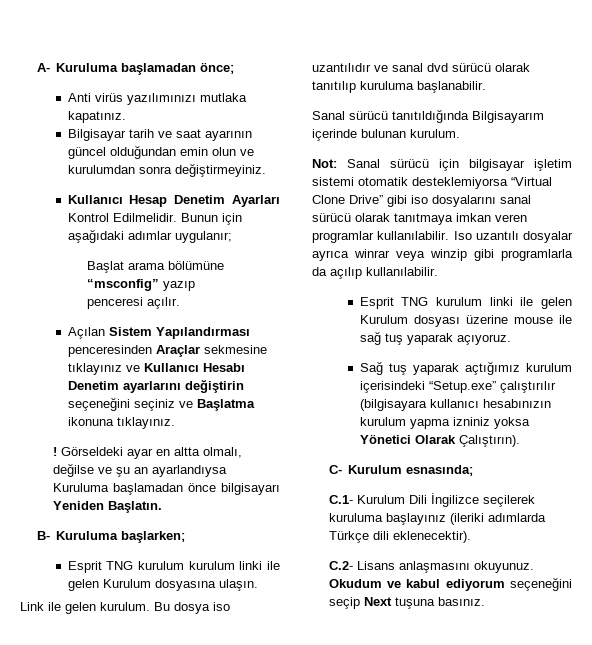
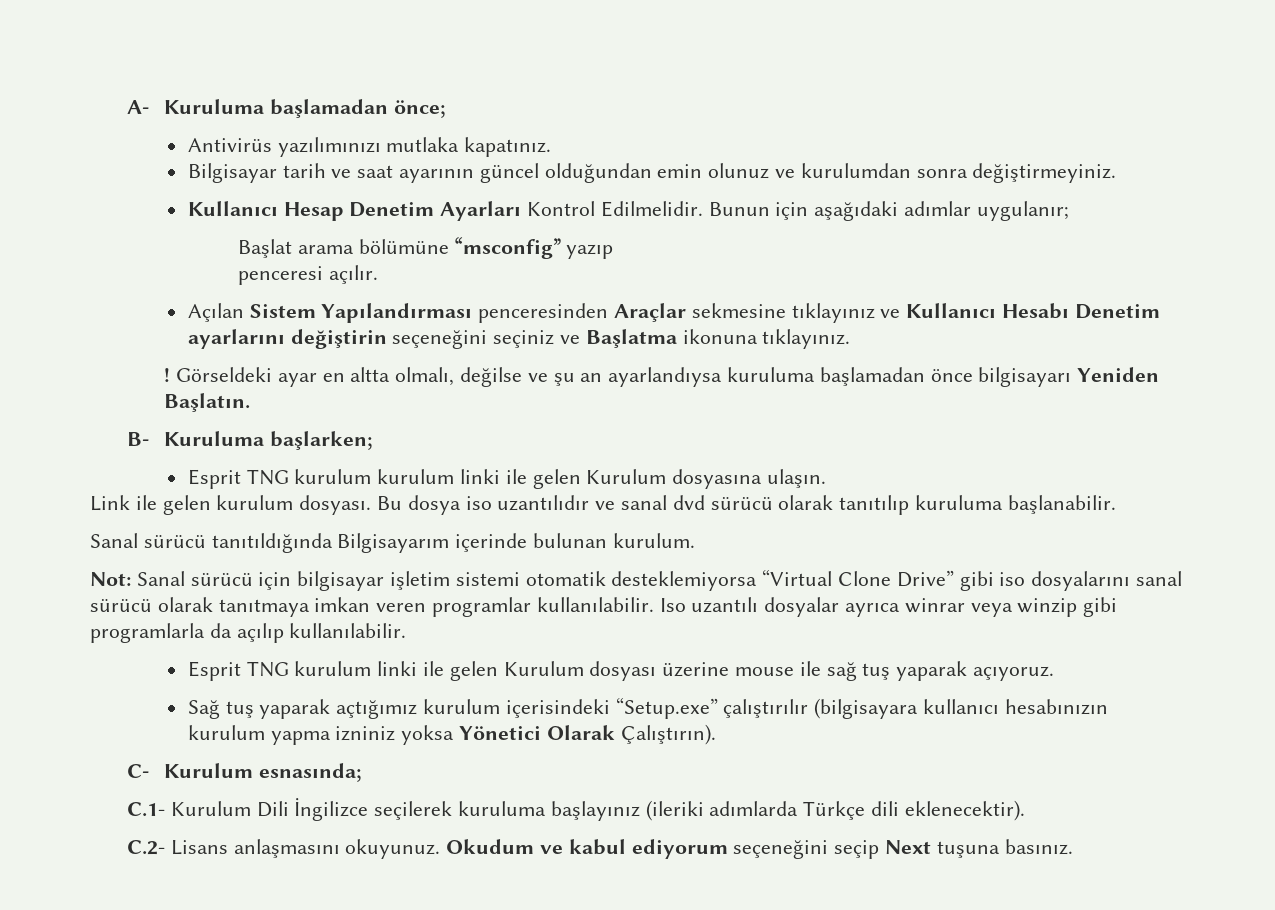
- Anti virüs yazılımınızı mutlaka kapatınız.
+ Antivirüs yazılımınızı mutlaka kapatınız.
- Bilgisayar tarih ve saat ayarının güncel olduğundan emin olun ve kurulumdan sonra değiştirmeyiniz.
+ Bilgisayar tarih ve saat ayarının güncel olduğundan emin olunuz ve kurulumdan sonra değiştirmeyiniz.
- Görseldeki ayar en altta olmalı, değilse ve şu an ayarlandıysa Kuruluma başlamadan önce bilgisayarı Yeniden Başlatın.
+ Görseldeki ayar en altta olmalı, değilse ve şu an ayarlandıysa kuruluma başlamadan önce bilgisayarı Yeniden Başlatın.
- Link ile gelen kurulum.
+ Link ile gelen kurulum dosyası.

